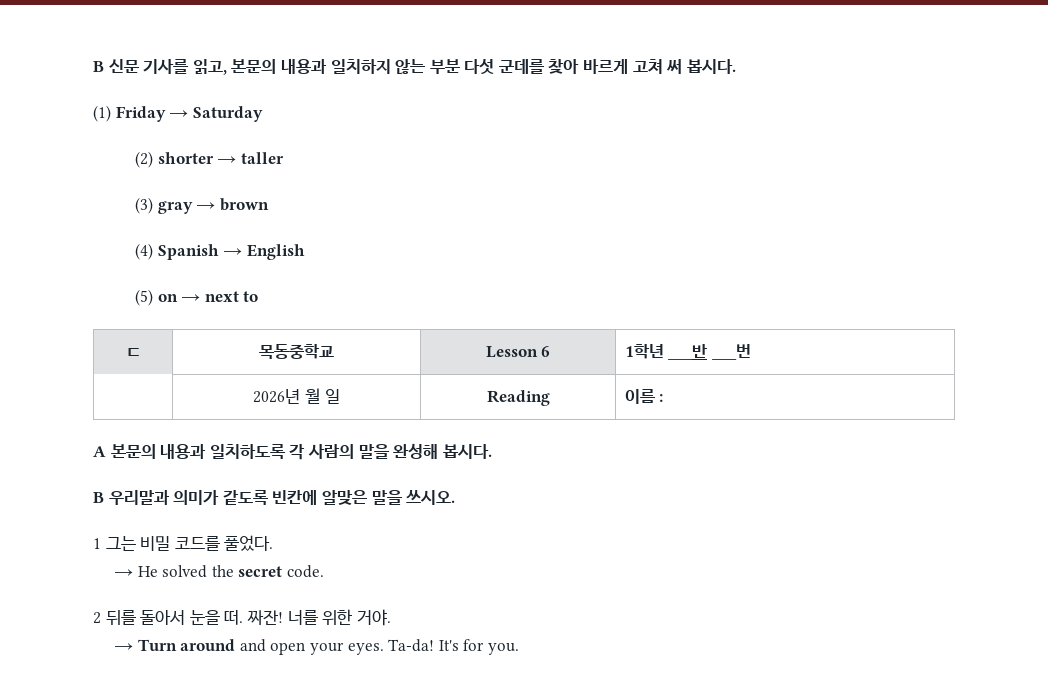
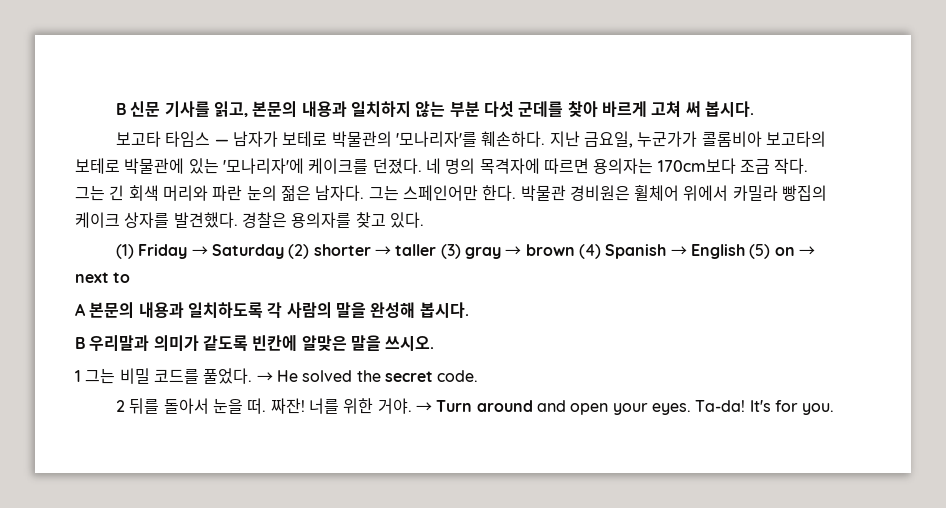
+ 보고타 타임스 — 남자가 보테로 박물관의 '모나리자'를 훼손하다. 지난 금요일, 누군가가 콜롬비아 보고타의 보테로 박물관에 있는 '모나리자'에 케이크를 던졌다. 네 명의 목격자에 따르면 용의자는 170cm보다 조금 작다. 그는 긴 회색 머리와 파란 눈의 젊은 남자다. 그는 스페인어만 한다. 박물관 경비원은 휠체어 위에서 카밀라 빵집의 케이크 상자를 발견했다. 경찰은 용의자를 찾고 있다.
- (1) Friday → Saturday
- (2) shorter → taller
- (3) gray → brown
- (4) Spanish → English
- (5) on → next to
+ (1) Friday → Saturday (2) shorter → taller (3) gray → brown (4) Spanish → English (5) on → next to
- ㄷ | 목동중학교 | Lesson 6 | 1학년 ___반 ___번
- | 2026년 월 일 | Reading | 이름 :
- 1 그는 비밀 코드를 풀었다.
- → He solved the secret code.
+ 1 그는 비밀 코드를 풀었다. → He solved the secret code.
- 너를 위한 거야.
- → Turn around and open your eyes.
+ 너를 위한 거야. → Turn around and open your eyes.

